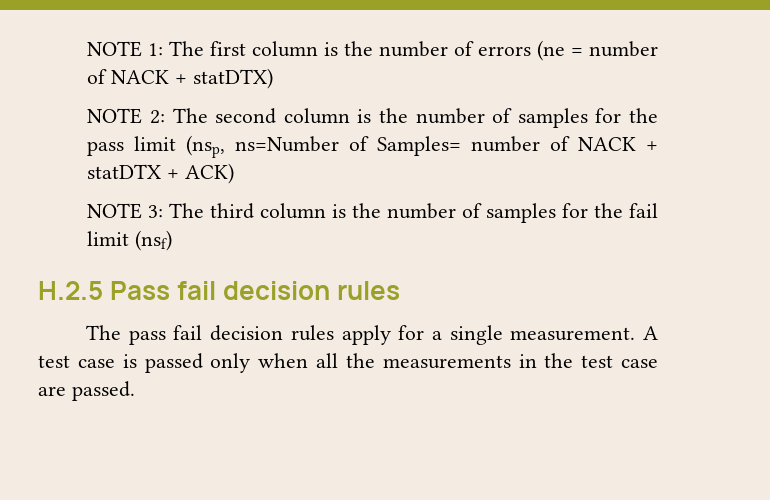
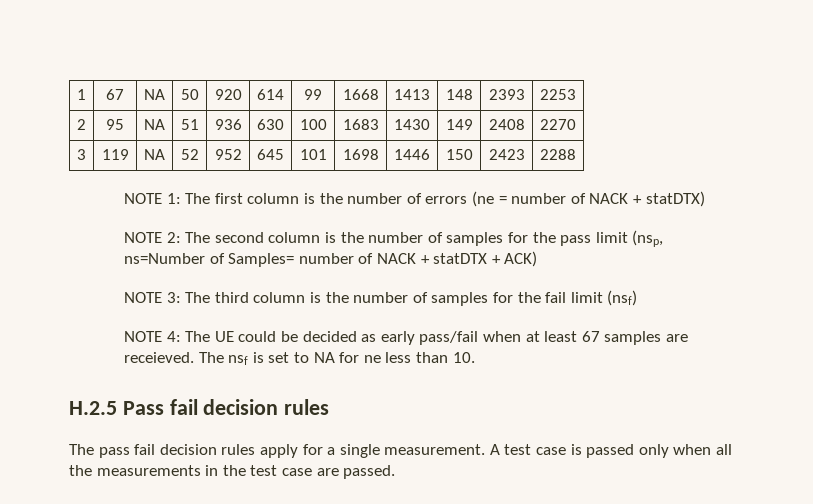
+ 1 | 67 | NA | 50 | 920 | 614 | 99 | 1668 | 1413 | 148 | 2393 | 2253
+ 2 | 95 | NA | 51 | 936 | 630 | 100 | 1683 | 1430 | 149 | 2408 | 2270
+ 3 | 119 | NA | 52 | 952 | 645 | 101 | 1698 | 1446 | 150 | 2423 | 2288
+ NOTE 4: The UE could be decided as early pass/fail when at least 67 samples are receieved. The nsf is set to NA for ne less than 10.

